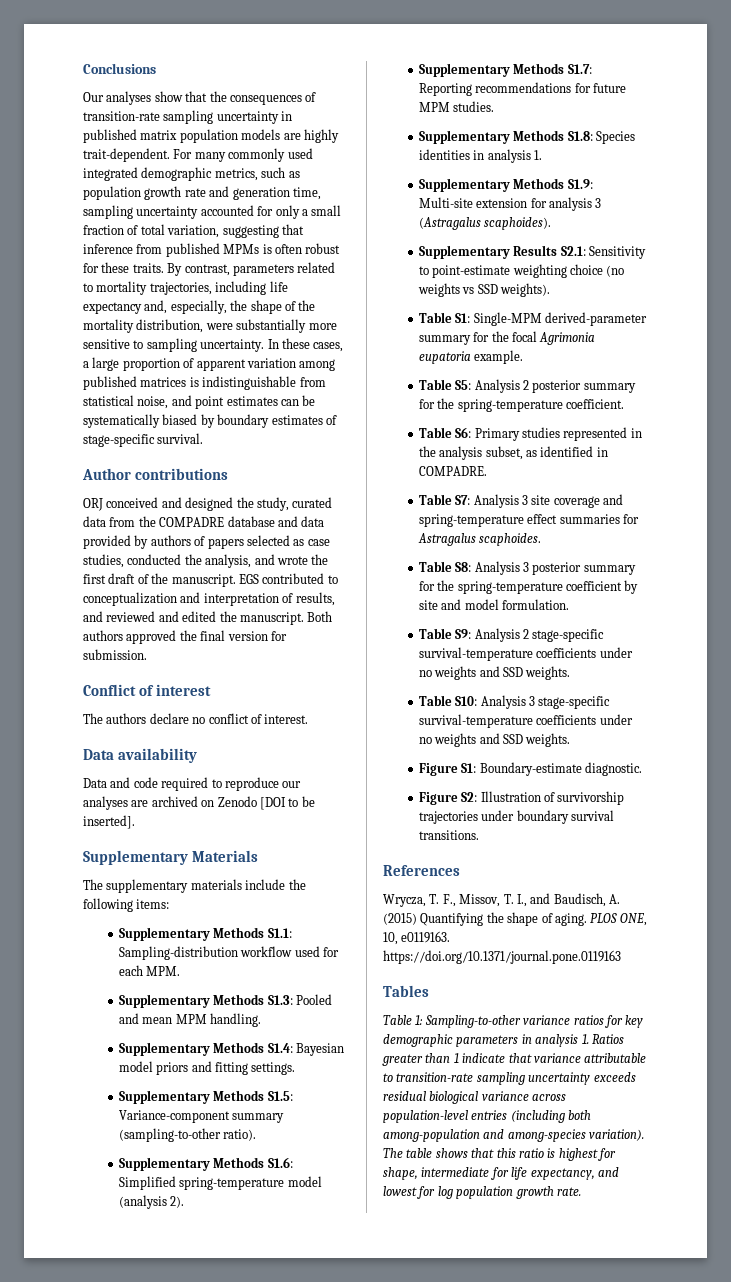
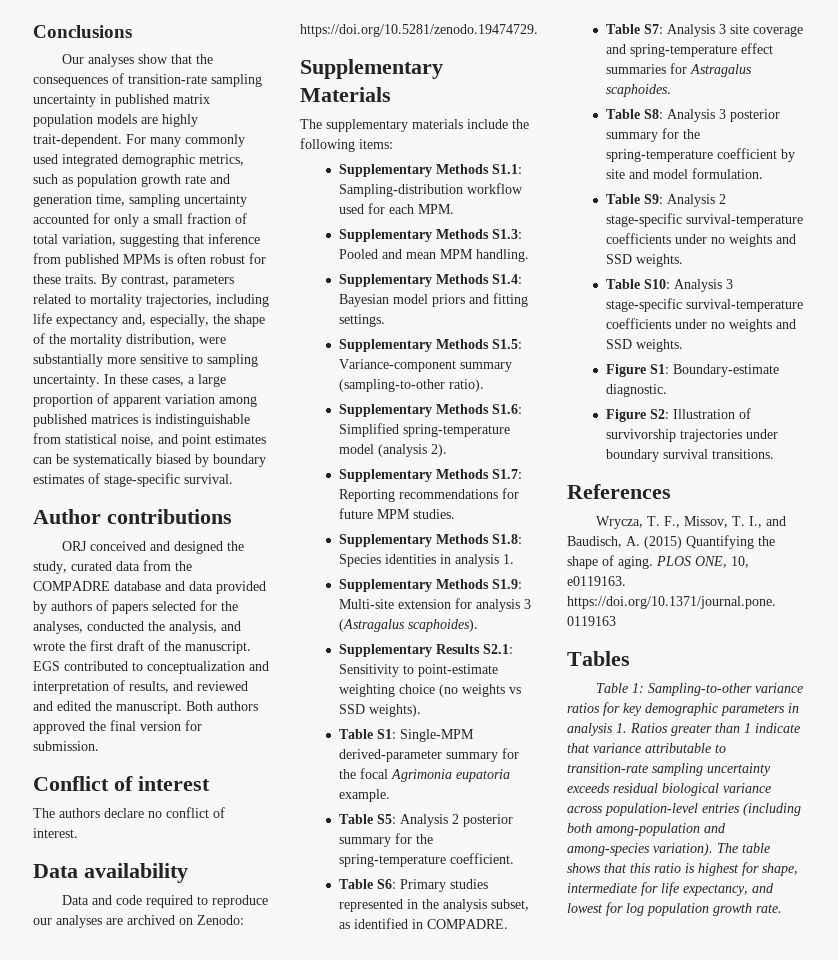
- ORJ conceived and designed the study, curated data from the COMPADRE database and data provided by authors of papers selected as case studies, conducted the analysis, and wrote the first draft of the manuscript.
+ ORJ conceived and designed the study, curated data from the COMPADRE database and data provided by authors of papers selected for the analyses, conducted the analysis, and wrote the first draft of the manuscript.
- Data and code required to reproduce our analyses are archived on Zenodo [DOI to be inserted].
+ Data and code required to reproduce our analyses are archived on Zenodo: https://doi.org/10.5281/zenodo.19474729.

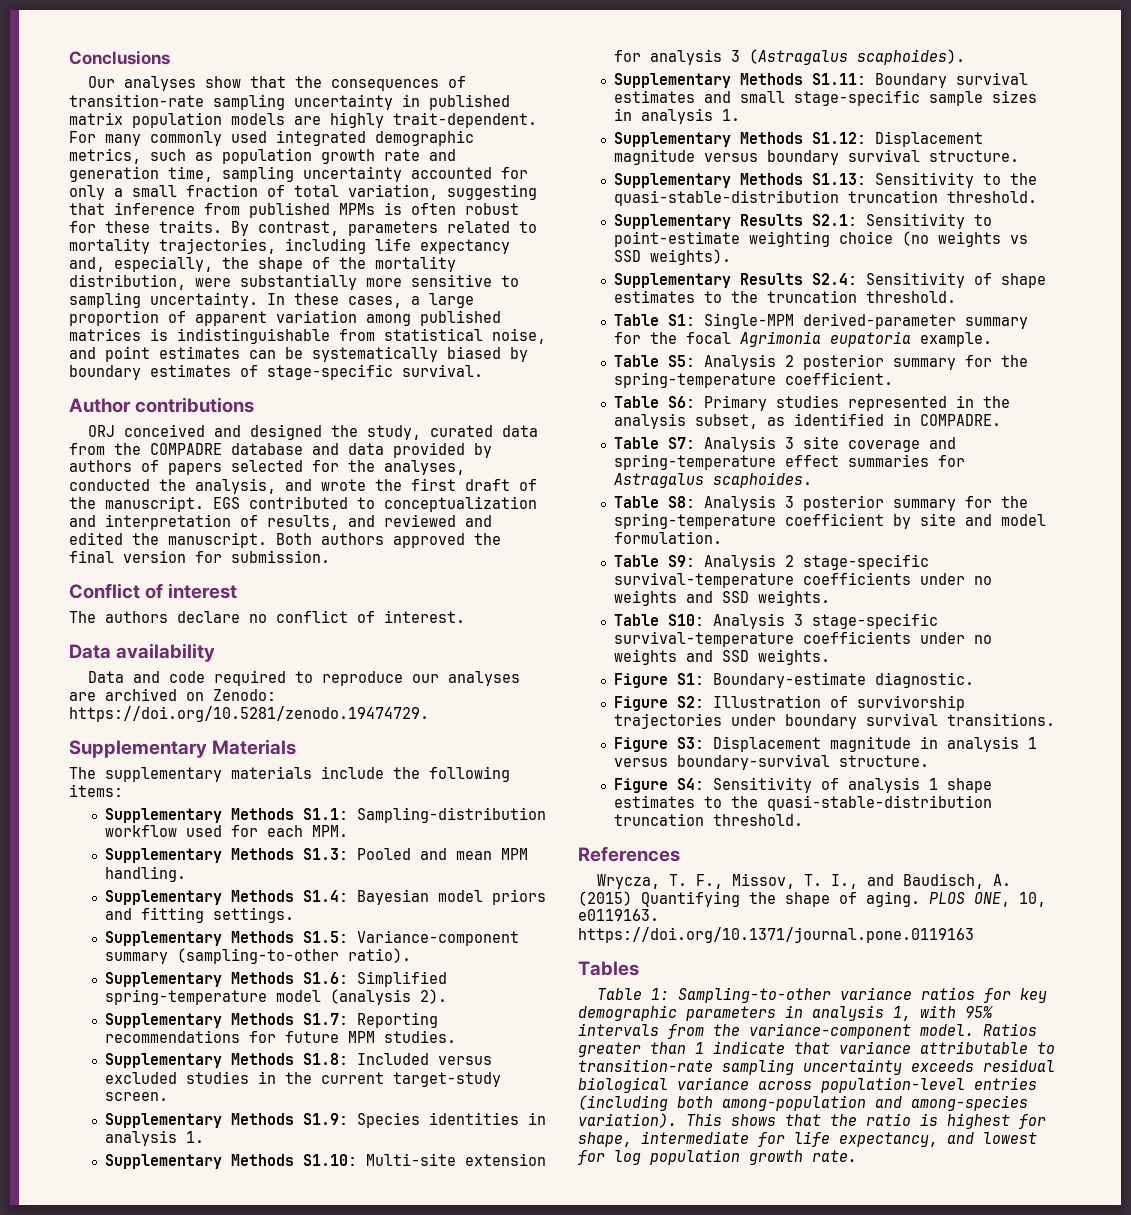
- Supplementary Methods S1.8: Species identities in analysis 1.
+ Supplementary Methods S1.8: Included versus excluded studies in the current target-study screen.
+ Supplementary Methods S1.9: Species identities in analysis 1.
- Supplementary Methods S1.9: Multi-site extension for analysis 3 (Astragalus scaphoides).
+ Supplementary Methods S1.10: Multi-site extension for analysis 3 (Astragalus scaphoides).
+ Supplementary Methods S1.11: Boundary survival estimates and small stage-specific sample sizes in analysis 1.
+ Supplementary Methods S1.12: Displacement magnitude versus boundary survival structure.
+ Supplementary Methods S1.13: Sensitivity to the quasi-stable-distribution truncation threshold.
+ Supplementary Results S2.4: Sensitivity of shape estimates to the truncation threshold.
+ Figure S3: Displacement magnitude in analysis 1 versus boundary-survival structure.
+ Figure S4: Sensitivity of analysis 1 shape estimates to the quasi-stable-distribution truncation threshold.
- Table 1: Sampling-to-other variance ratios for key demographic parameters in analysis 1. Ratios greater than 1 indicate that variance attributable to transition-rate sampling uncertainty exceeds residual biological variance across population-level entries (including both among-population and among-species variation).
+ Table 1: Sampling-to-other variance ratios for key demographic parameters in analysis 1, with 95% intervals from the variance-component model. Ratios greater than 1 indicate that variance attributable to transition-rate sampling uncertainty exceeds residual biological variance across population-level entries (including both among-population and among-species variation).
- The table shows that this ratio is highest for shape, intermediate for life expectancy, and lowest for log population growth rate.
+ This shows that the ratio is highest for shape, intermediate for life expectancy, and lowest for log population growth rate.

